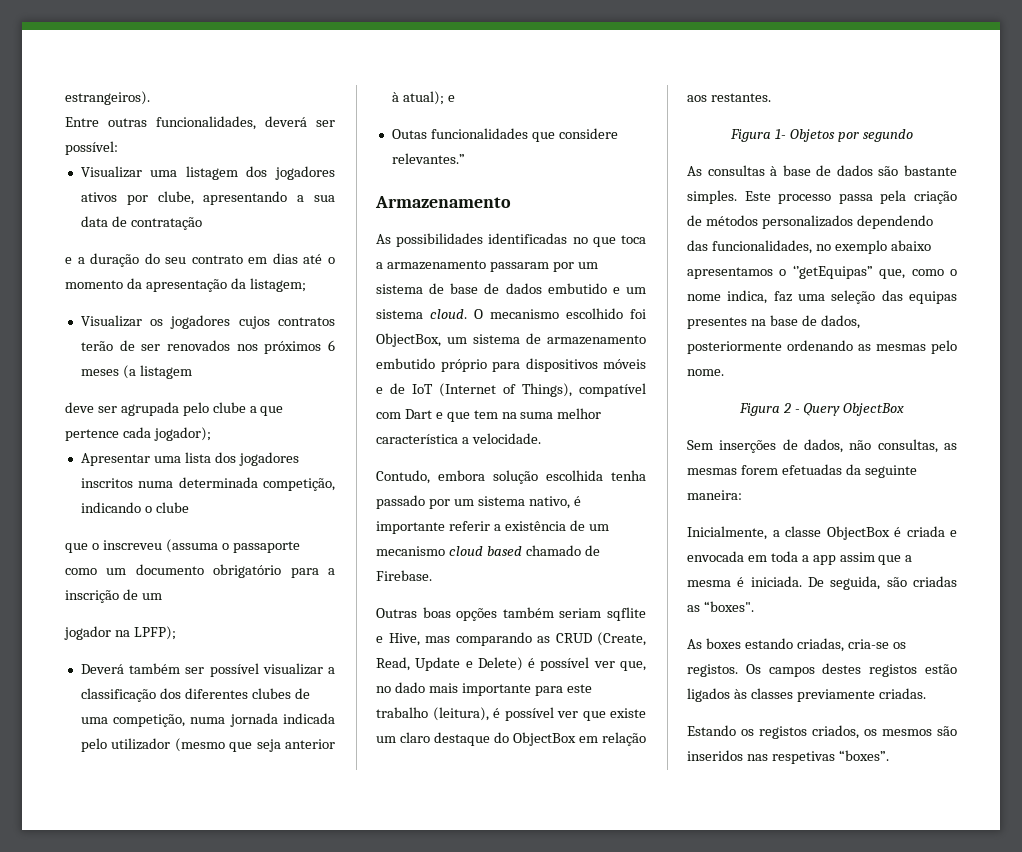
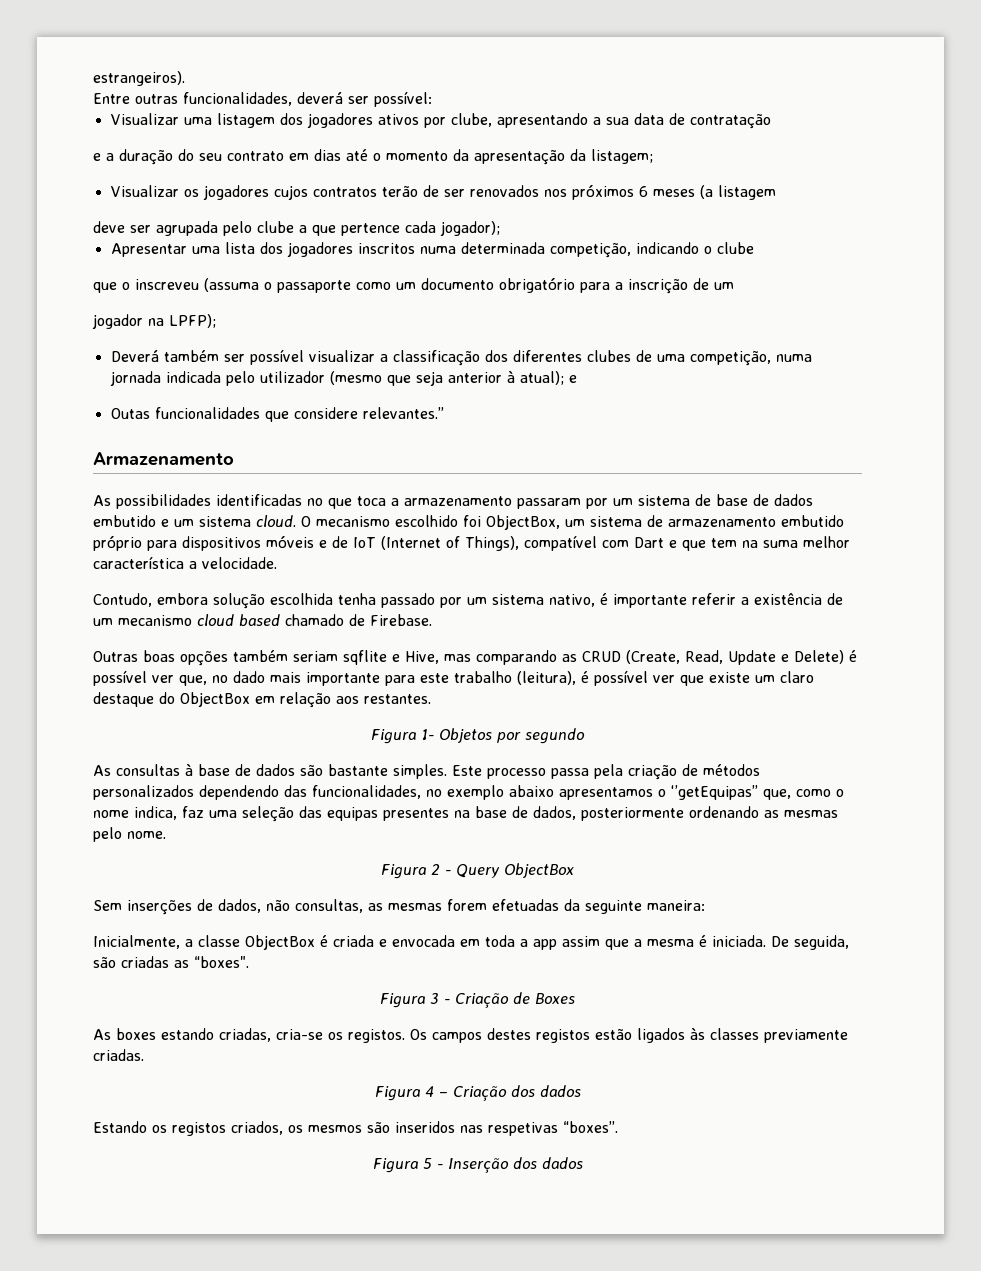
+ Figura 3 - Criação de Boxes
+ Figura 4 – Criação dos dados
+ Figura 5 - Inserção dos dados

